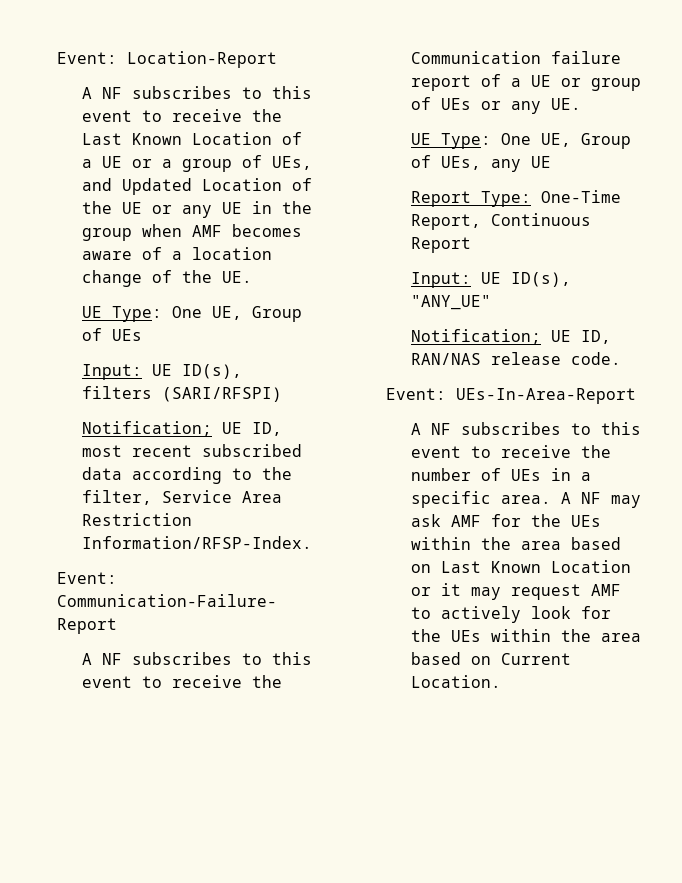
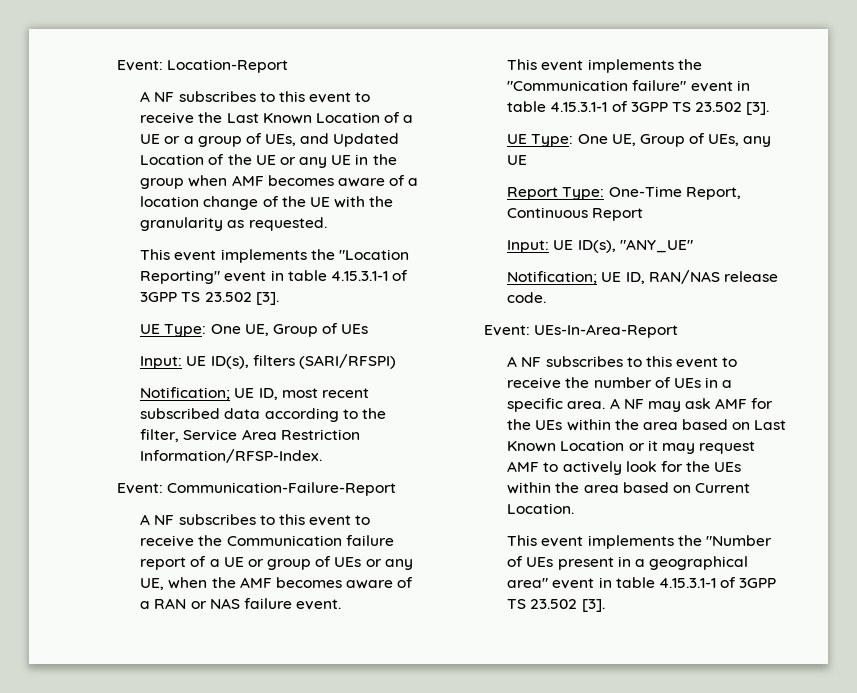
- A NF subscribes to this event to receive the Last Known Location of a UE or a group of UEs, and Updated Location of the UE or any UE in the group when AMF becomes aware of a location change of the UE.
+ A NF subscribes to this event to receive the Last Known Location of a UE or a group of UEs, and Updated Location of the UE or any UE in the group when AMF becomes aware of a location change of the UE with the granularity as requested.
+ This event implements the "Location Reporting" event in table 4.15.3.1-1 of 3GPP TS 23.502 [3].
- A NF subscribes to this event to receive the Communication failure report of a UE or group of UEs or any UE.
+ A NF subscribes to this event to receive the Communication failure report of a UE or group of UEs or any UE, when the AMF becomes aware of a RAN or NAS failure event.
+ This event implements the "Communication failure" event in table 4.15.3.1-1 of 3GPP TS 23.502 [3].
+ This event implements the "Number of UEs present in a geographical area" event in table 4.15.3.1-1 of 3GPP TS 23.502 [3].

